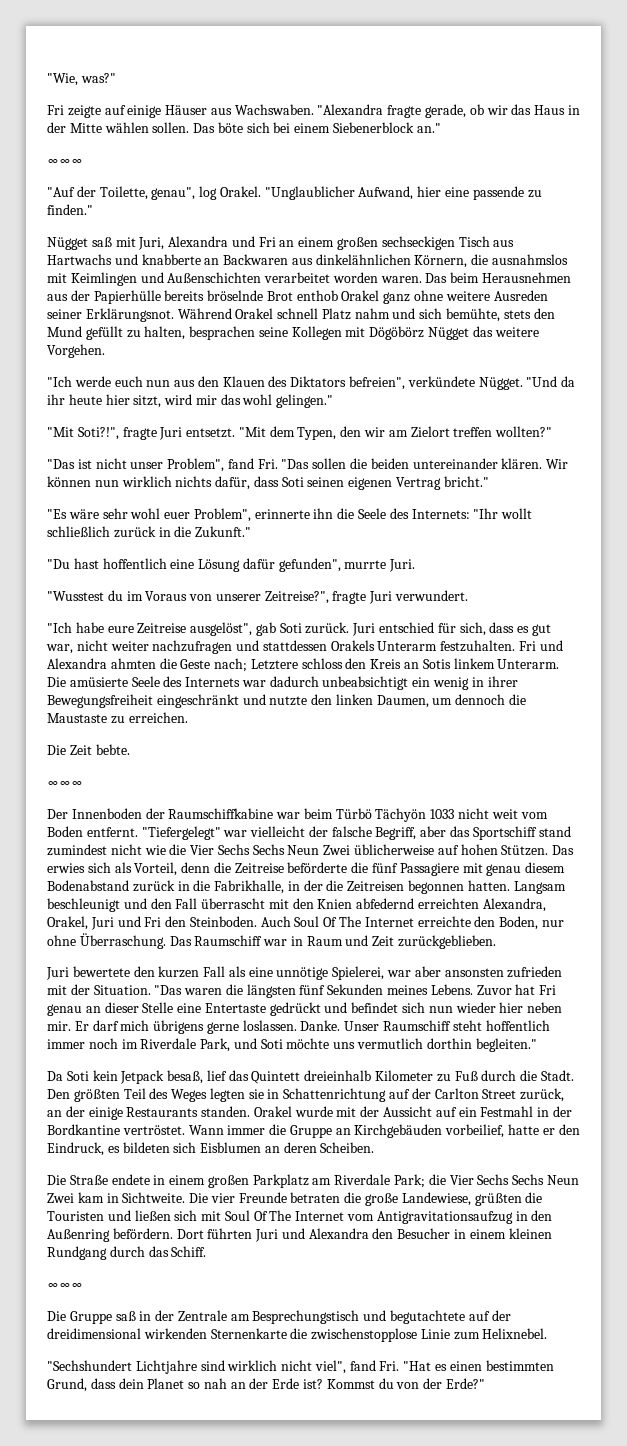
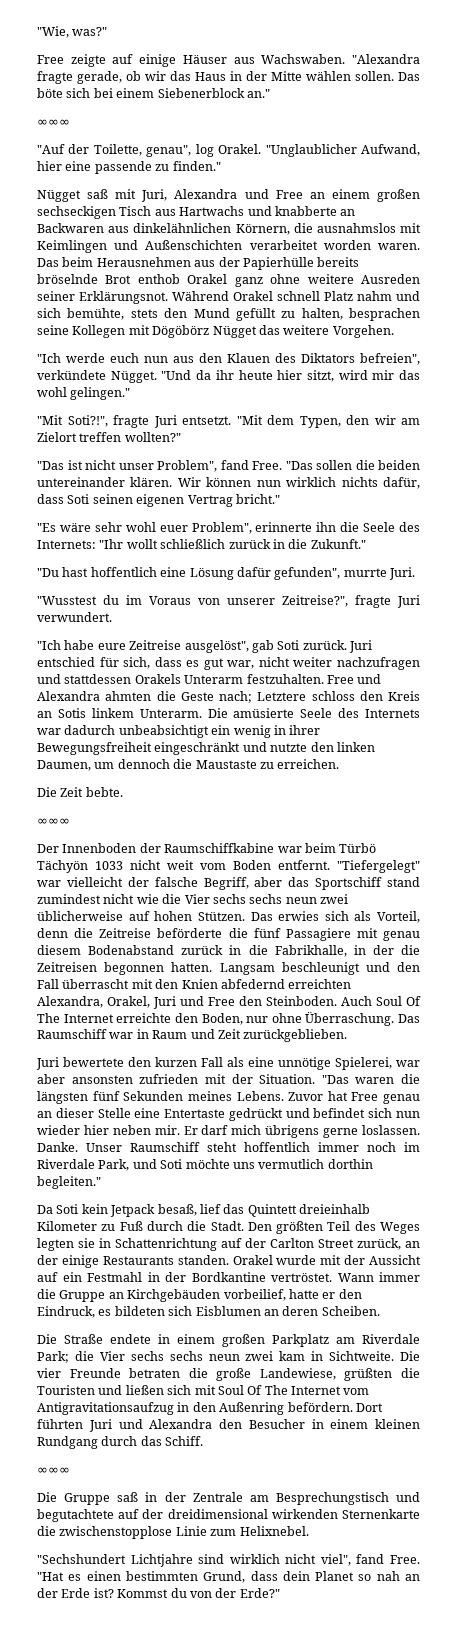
- Fri zeigte auf einige Häuser aus Wachswaben.
+ Free zeigte auf einige Häuser aus Wachswaben.
- Nügget saß mit Juri, Alexandra und Fri an einem großen sechseckigen Tisch aus Hartwachs und knabberte an Backwaren aus dinkelähnlichen Körnern, die ausnahmslos mit Keimlingen und Außenschichten verarbeitet worden waren.
+ Nügget saß mit Juri, Alexandra und Free an einem großen sechseckigen Tisch aus Hartwachs und knabberte an Backwaren aus dinkelähnlichen Körnern, die ausnahmslos mit Keimlingen und Außenschichten verarbeitet worden waren.
- "Das ist nicht unser Problem", fand Fri. "Das sollen die beiden untereinander klären.
+ "Das ist nicht unser Problem", fand Free. "Das sollen die beiden untereinander klären.
- Fri und Alexandra ahmten die Geste nach; Letztere schloss den Kreis an Sotis linkem Unterarm.
+ Free und Alexandra ahmten die Geste nach; Letztere schloss den Kreis an Sotis linkem Unterarm.
- "Tiefergelegt" war vielleicht der falsche Begriff, aber das Sportschiff stand zumindest nicht wie die Vier Sechs Sechs Neun Zwei üblicherweise auf hohen Stützen.
+ "Tiefergelegt" war vielleicht der falsche Begriff, aber das Sportschiff stand zumindest nicht wie die Vier sechs sechs neun zwei üblicherweise auf hohen Stützen.
- Langsam beschleunigt und den Fall überrascht mit den Knien abfedernd erreichten Alexandra, Orakel, Juri und Fri den Steinboden.
+ Langsam beschleunigt und den Fall überrascht mit den Knien abfedernd erreichten Alexandra, Orakel, Juri und Free den Steinboden.
- Zuvor hat Fri genau an dieser Stelle eine Entertaste gedrückt und befindet sich nun wieder hier neben mir.
+ Zuvor hat Free genau an dieser Stelle eine Entertaste gedrückt und befindet sich nun wieder hier neben mir.
- Die Straße endete in einem großen Parkplatz am Riverdale Park; die Vier Sechs Sechs Neun Zwei kam in Sichtweite.
+ Die Straße endete in einem großen Parkplatz am Riverdale Park; die Vier sechs sechs neun zwei kam in Sichtweite.
- "Sechshundert Lichtjahre sind wirklich nicht viel", fand Fri. "Hat es einen bestimmten Grund, dass dein Planet so nah an der Erde ist?
+ "Sechshundert Lichtjahre sind wirklich nicht viel", fand Free. "Hat es einen bestimmten Grund, dass dein Planet so nah an der Erde ist?

